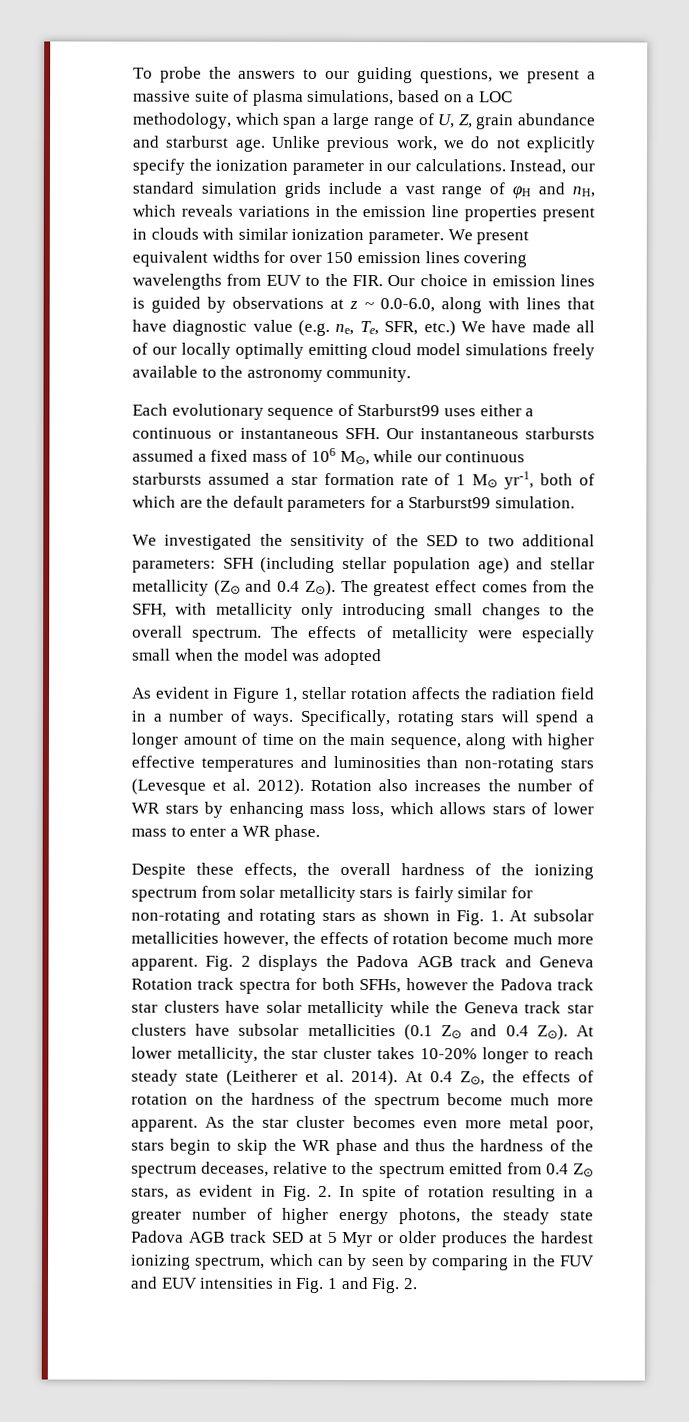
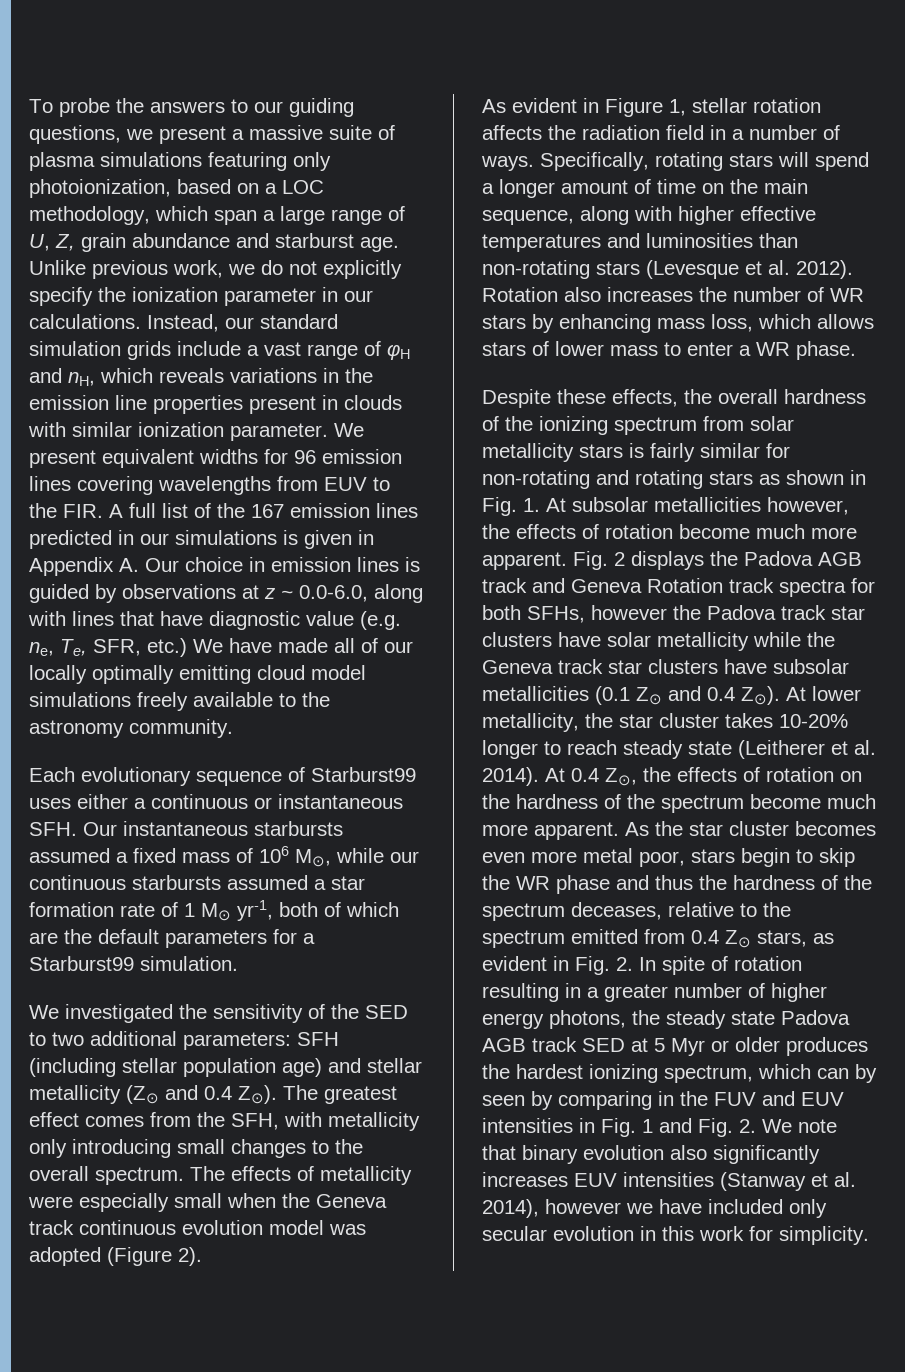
- To probe the answers to our guiding questions, we present a massive suite of plasma simulations, based on a LOC methodology, which span a large range of U, Z, grain abundance and starburst age.
+ To probe the answers to our guiding questions, we present a massive suite of plasma simulations featuring only photoionization, based on a LOC methodology, which span a large range of U, Z, grain abundance and starburst age.
- We present equivalent widths for over 150 emission lines covering wavelengths from EUV to the FIR. Our choice in emission lines is guided by observations at z ~ 0.0-6.0, along with lines that have diagnostic value (e.g. ne, Te, SFR, etc.) We have made all of our locally optimally emitting cloud model simulations freely available to the astronomy community.
+ We present equivalent widths for 96 emission lines covering wavelengths from EUV to the FIR. A full list of the 167 emission lines predicted in our simulations is given in Appendix A. Our choice in emission lines is guided by observations at z ~ 0.0-6.0, along with lines that have diagnostic value (e.g. ne, Te, SFR, etc.) We have made all of our locally optimally emitting cloud model simulations freely available to the astronomy community.
- The effects of metallicity were especially small when the model was adopted
+ The effects of metallicity were especially small when the Geneva track continuous evolution model was adopted (Figure 2).
- As the star cluster becomes even more metal poor, stars begin to skip the WR phase and thus the hardness of the spectrum deceases, relative to the spectrum emitted from 0.4 Z⊙ stars, as evident in Fig. 2. In spite of rotation resulting in a greater number of higher energy photons, the steady state Padova AGB track SED at 5 Myr or older produces the hardest ionizing spectrum, which can by seen by comparing in the FUV and EUV intensities in Fig. 1 and Fig. 2.
+ As the star cluster becomes even more metal poor, stars begin to skip the WR phase and thus the hardness of the spectrum deceases, relative to the spectrum emitted from 0.4 Z⊙ stars, as evident in Fig. 2. In spite of rotation resulting in a greater number of higher energy photons, the steady state Padova AGB track SED at 5 Myr or older produces the hardest ionizing spectrum, which can by seen by comparing in the FUV and EUV intensities in Fig. 1 and Fig. 2. We note that binary evolution also significantly increases EUV intensities (Stanway et al. 2014), however we have included only secular evolution in this work for simplicity.

